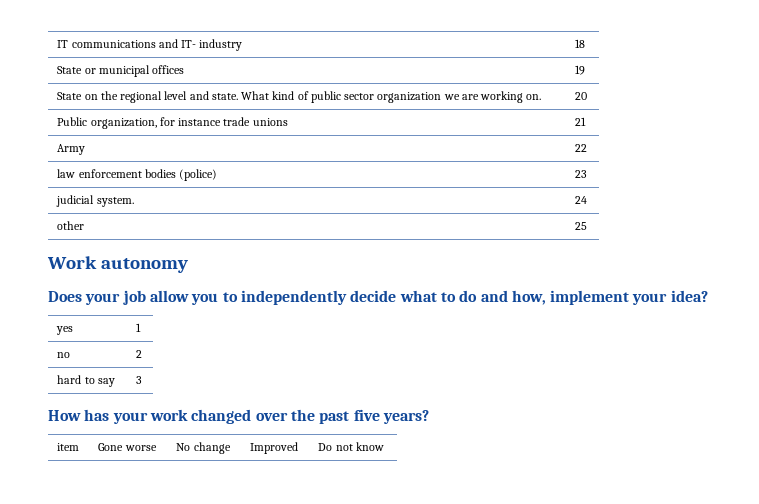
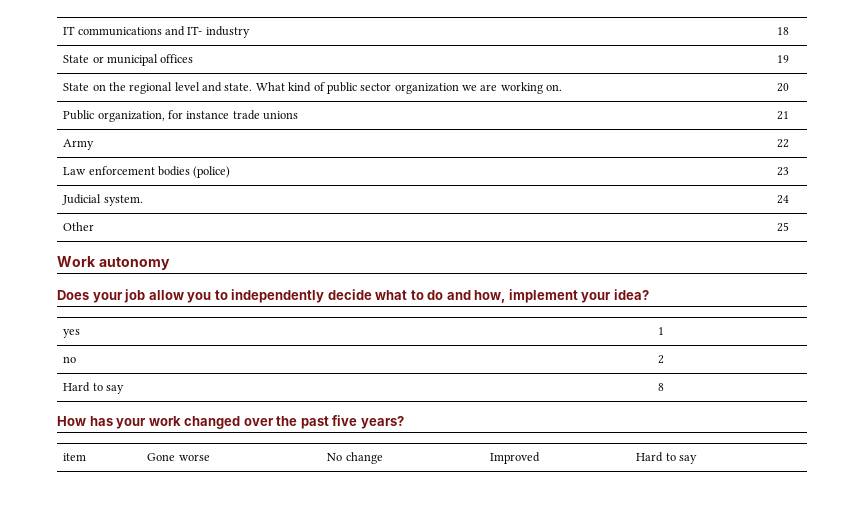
- law enforcement bodies (police) | 23
+ Law enforcement bodies (police) | 23
- judicial system. | 24
+ Judicial system. | 24
- other | 25
+ Other | 25
- hard to say | 3
+ Hard to say | 8
- item | Gone worse | No change | Improved | Do not know
+ item | Gone worse | No change | Improved | Hard to say

